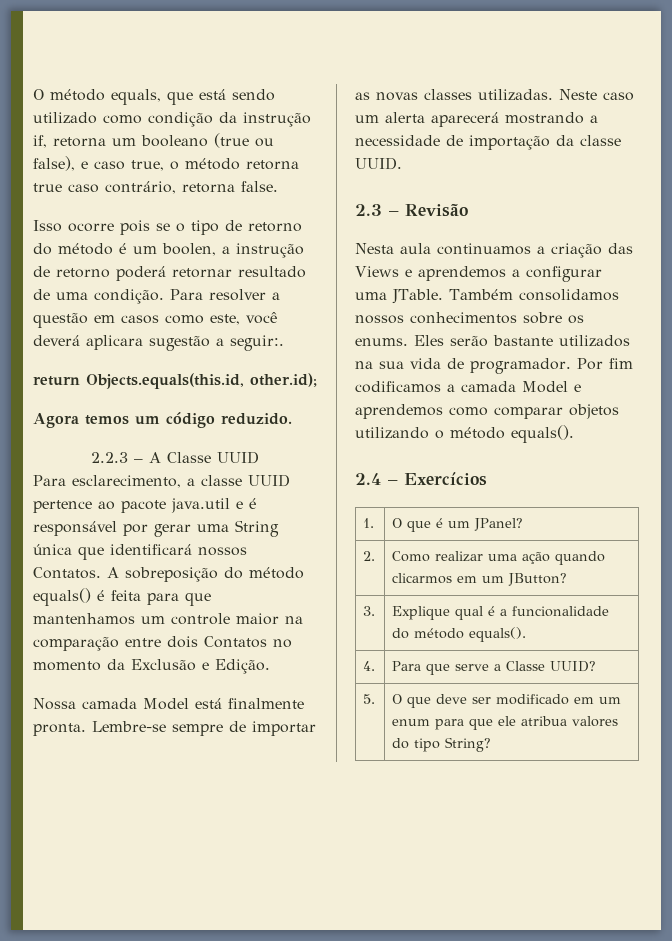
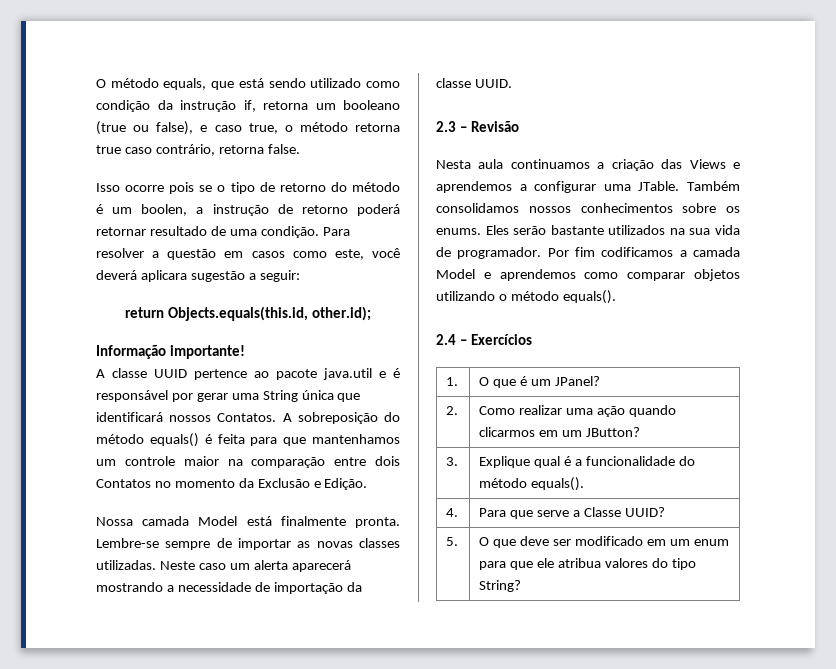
- Para resolver a questão em casos como este, você deverá aplicara sugestão a seguir:.
+ Para resolver a questão em casos como este, você deverá aplicara sugestão a seguir:
- Agora temos um código reduzido.
- 2.2.3 – A Classe UUID
- Para esclarecimento, a classe UUID pertence ao pacote java.util e é responsável por gerar uma String única que identificará nossos Contatos.
+ Informação importante!
+ A classe UUID pertence ao pacote java.util e é responsável por gerar uma String única que identificará nossos Contatos.

